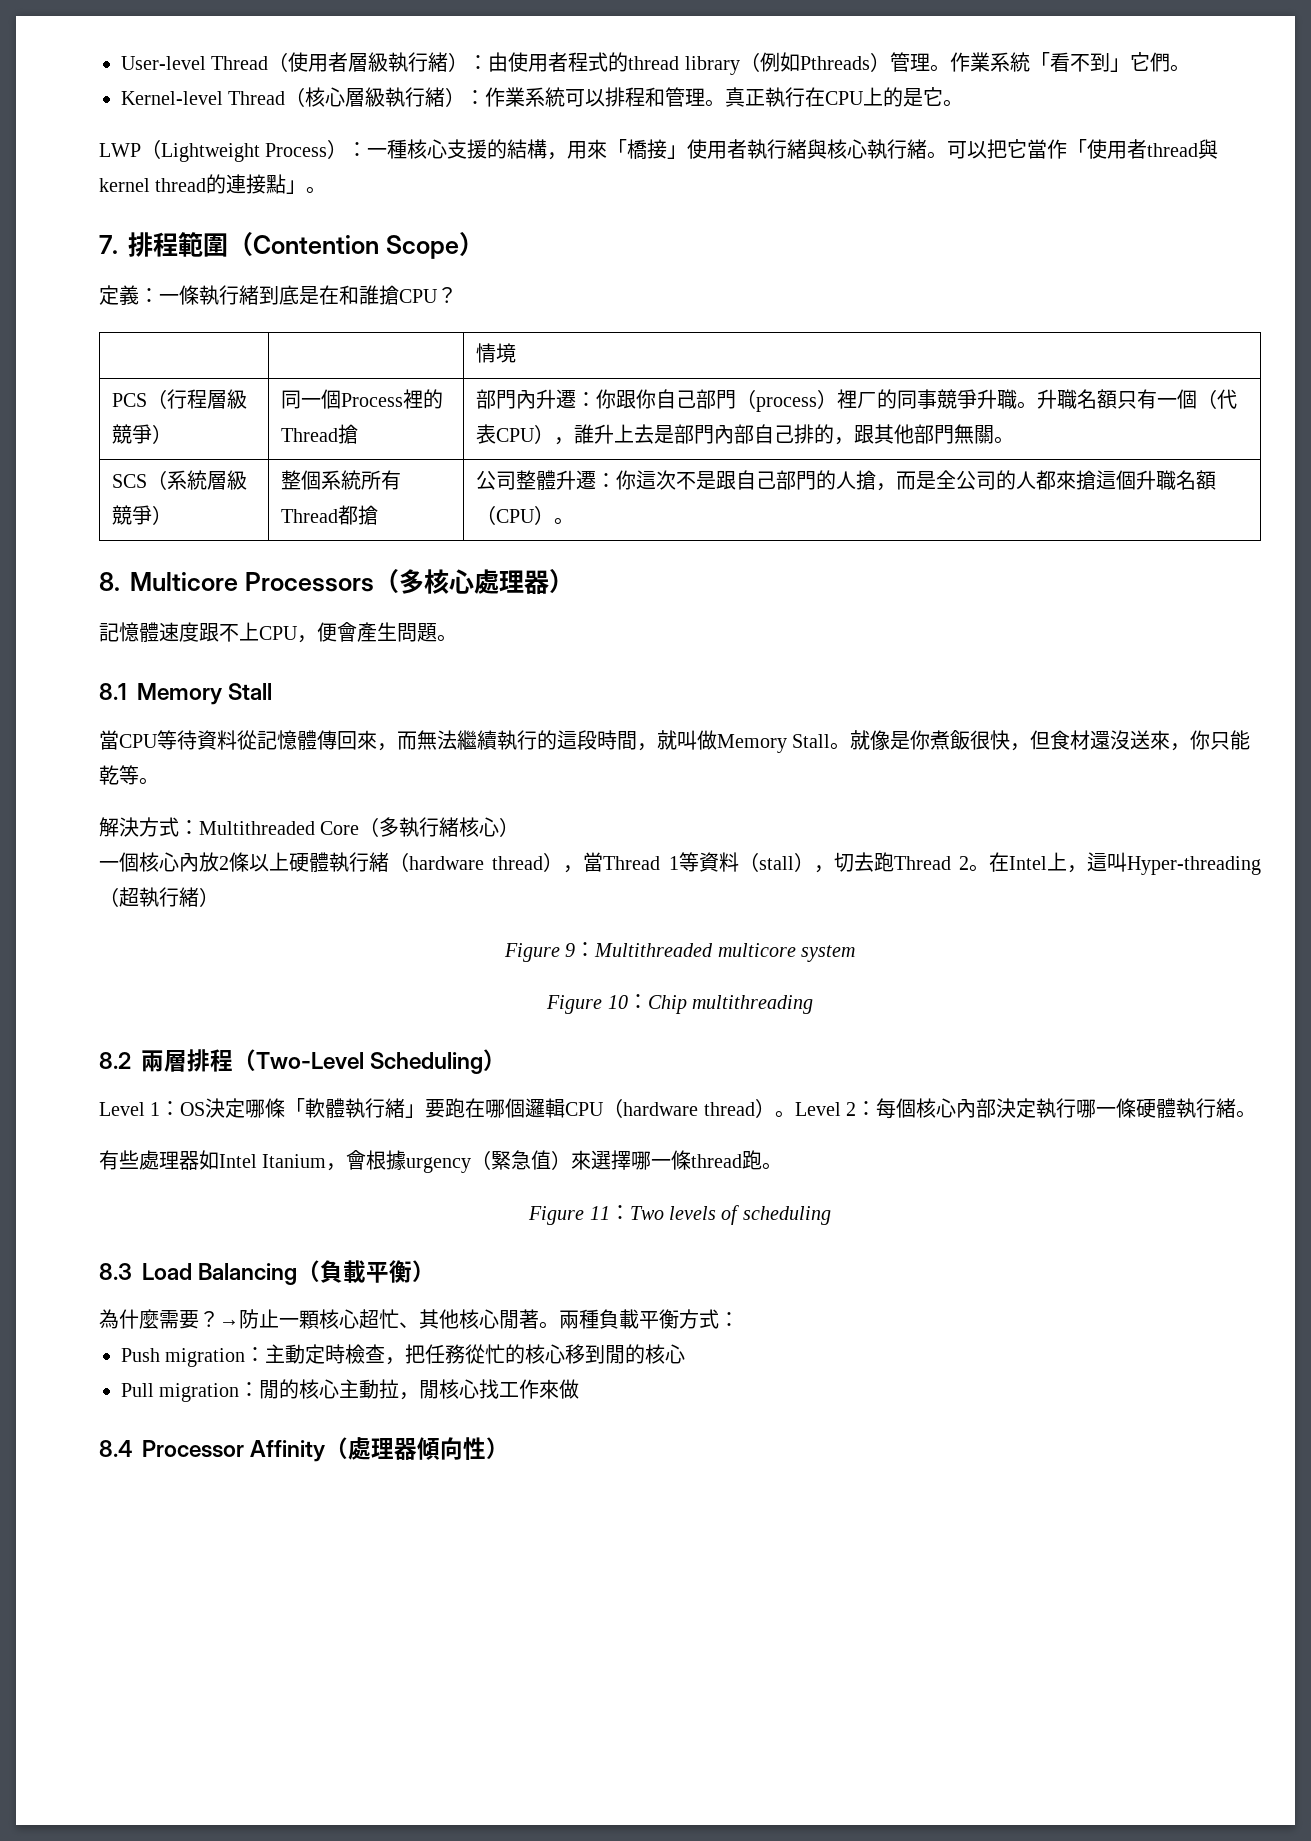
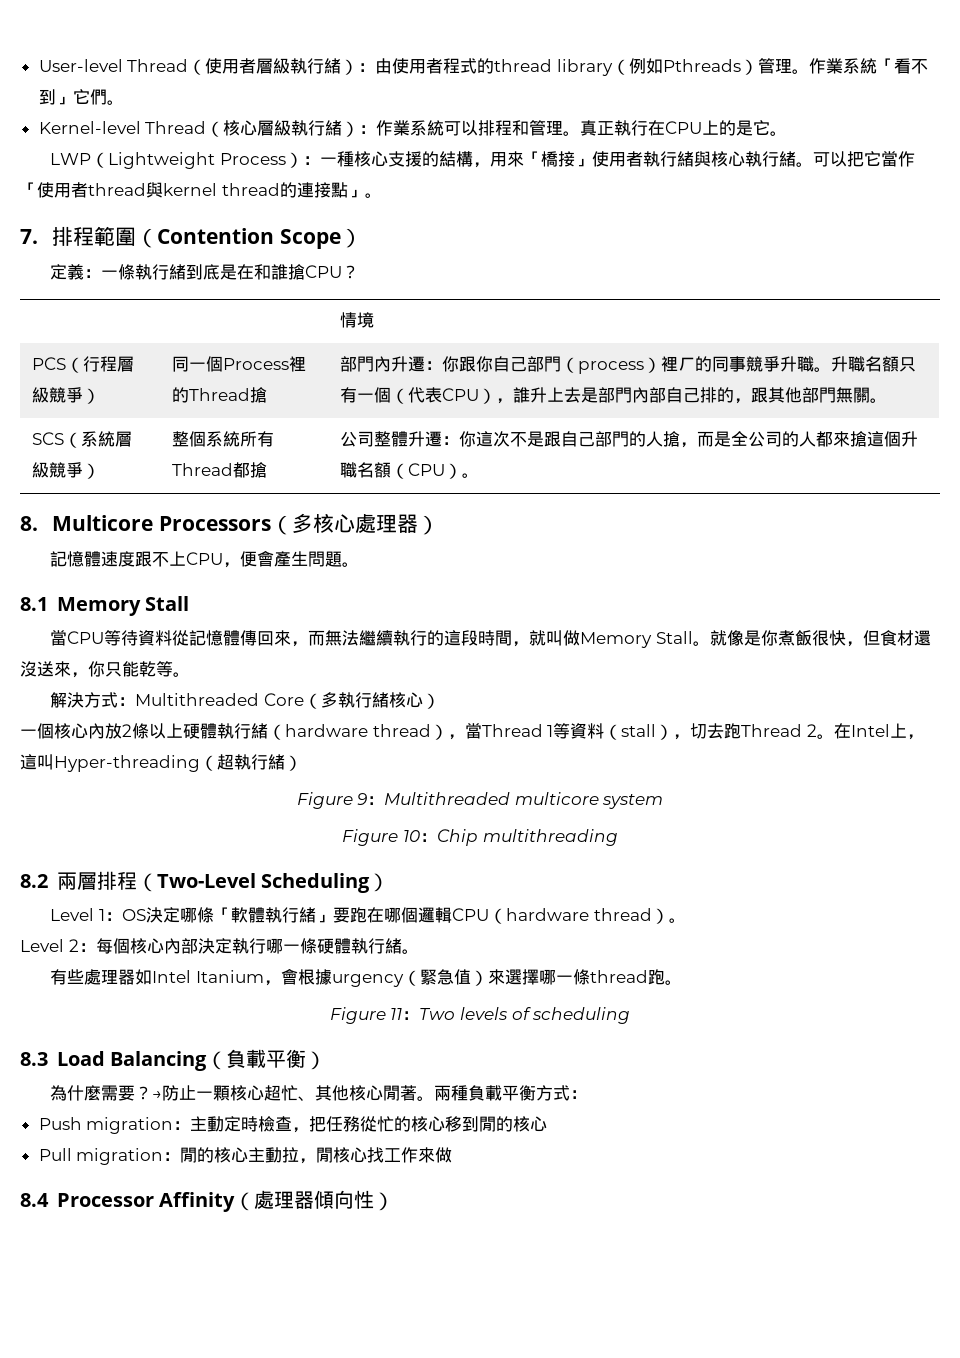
- Level 1：OS決定哪條「軟體執行緒」要跑在哪個邏輯CPU（hardware thread）。Level 2：每個核心內部決定執行哪一條硬體執行緒。
+ Level 1：OS決定哪條「軟體執行緒」要跑在哪個邏輯CPU（hardware thread）。
+ Level 2：每個核心內部決定執行哪一條硬體執行緒。

